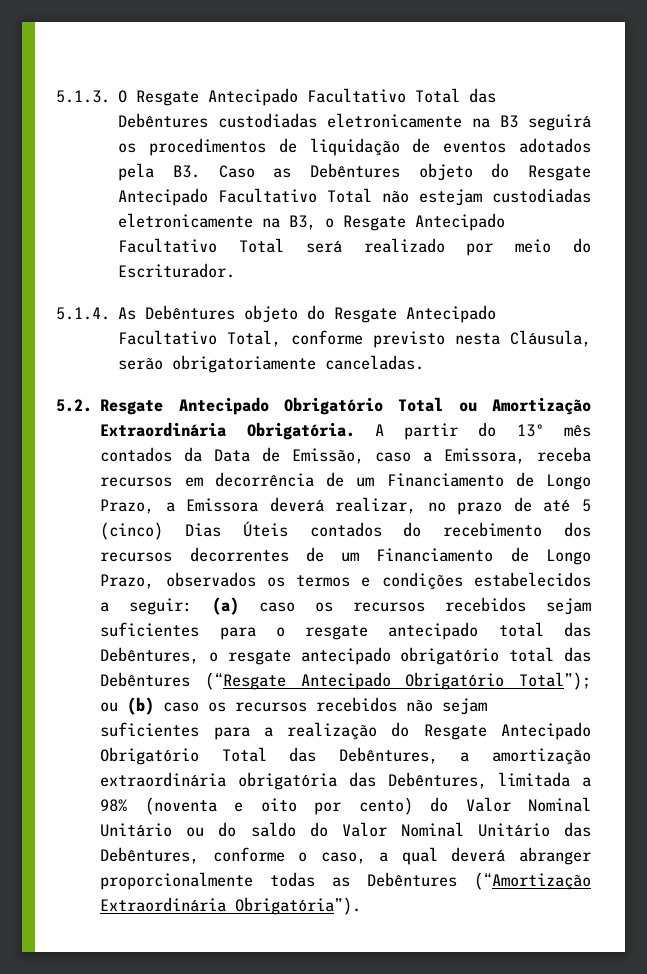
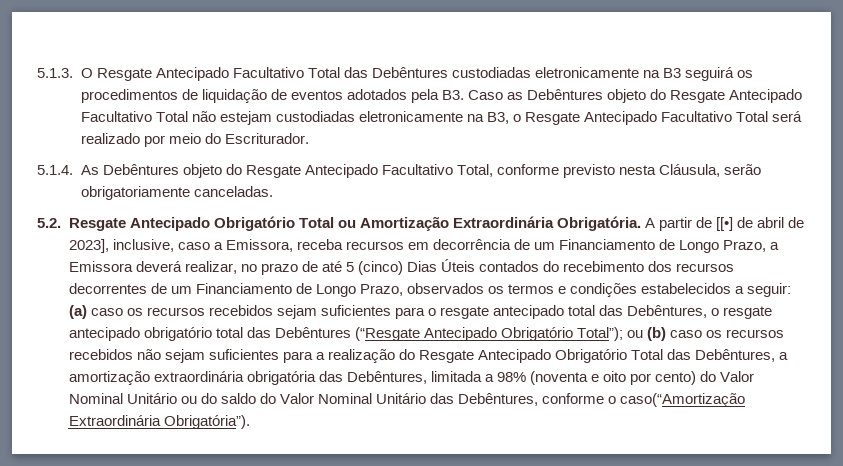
- A partir do 13º mês contados da Data de Emissão, caso a Emissora, receba recursos em decorrência de um Financiamento de Longo Prazo, a Emissora deverá realizar, no prazo de até 5 (cinco) Dias Úteis contados do recebimento dos recursos decorrentes de um Financiamento de Longo Prazo, observados os termos e condições estabelecidos a seguir:
+ A partir de [[•] de abril de 2023], inclusive, caso a Emissora, receba recursos em decorrência de um Financiamento de Longo Prazo, a Emissora deverá realizar, no prazo de até 5 (cinco) Dias Úteis contados do recebimento dos recursos decorrentes de um Financiamento de Longo Prazo, observados os termos e condições estabelecidos a seguir:
- ou (b) caso os recursos recebidos não sejam suficientes para a realização do Resgate Antecipado Obrigatório Total das Debêntures, a amortização extraordinária obrigatória das Debêntures, limitada a 98% (noventa e oito por cento) do Valor Nominal Unitário ou do saldo do Valor Nominal Unitário das Debêntures, conforme o caso, a qual deverá abranger proporcionalmente todas as Debêntures (“Amortização Extraordinária Obrigatória”).
+ ou (b) caso os recursos recebidos não sejam suficientes para a realização do Resgate Antecipado Obrigatório Total das Debêntures, a amortização extraordinária obrigatória das Debêntures, limitada a 98% (noventa e oito por cento) do Valor Nominal Unitário ou do saldo do Valor Nominal Unitário das Debêntures, conforme o caso(“Amortização Extraordinária Obrigatória”).

